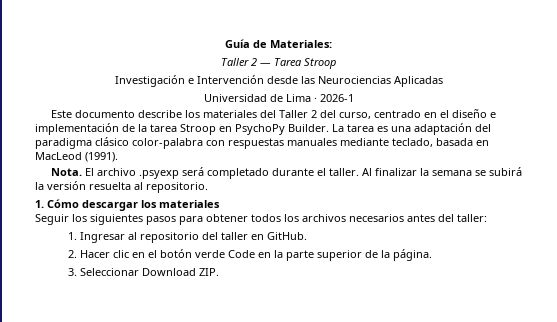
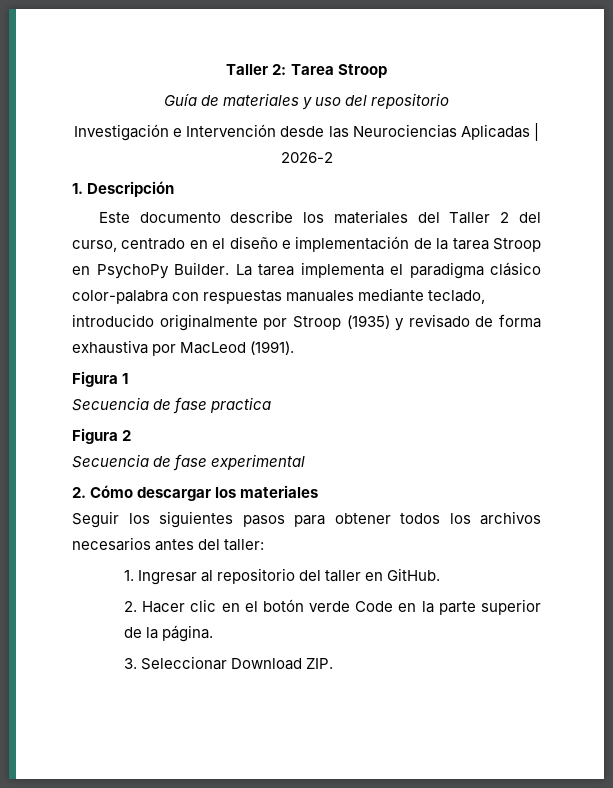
- Guía de Materiales:
- Taller 2 — Tarea Stroop
+ Taller 2: Tarea Stroop
+ Guía de materiales y uso del repositorio
- Investigación e Intervención desde las Neurociencias Aplicadas
- Universidad de Lima · 2026-1
+ Investigación e Intervención desde las Neurociencias Aplicadas | 2026-2
+ 1. Descripción
- La tarea es una adaptación del paradigma clásico color-palabra con respuestas manuales mediante teclado, basada en MacLeod (1991).
- Nota. El archivo .psyexp será completado durante el taller. Al finalizar la semana se subirá la versión resuelta al repositorio.
- 1. Cómo descargar los materiales
+ La tarea implementa el paradigma clásico color-palabra con respuestas manuales mediante teclado, introducido originalmente por Stroop (1935) y revisado de forma exhaustiva por MacLeod (1991).
+ Figura 1
+ Secuencia de fase practica
+ Figura 2
+ Secuencia de fase experimental
+ 2. Cómo descargar los materiales

